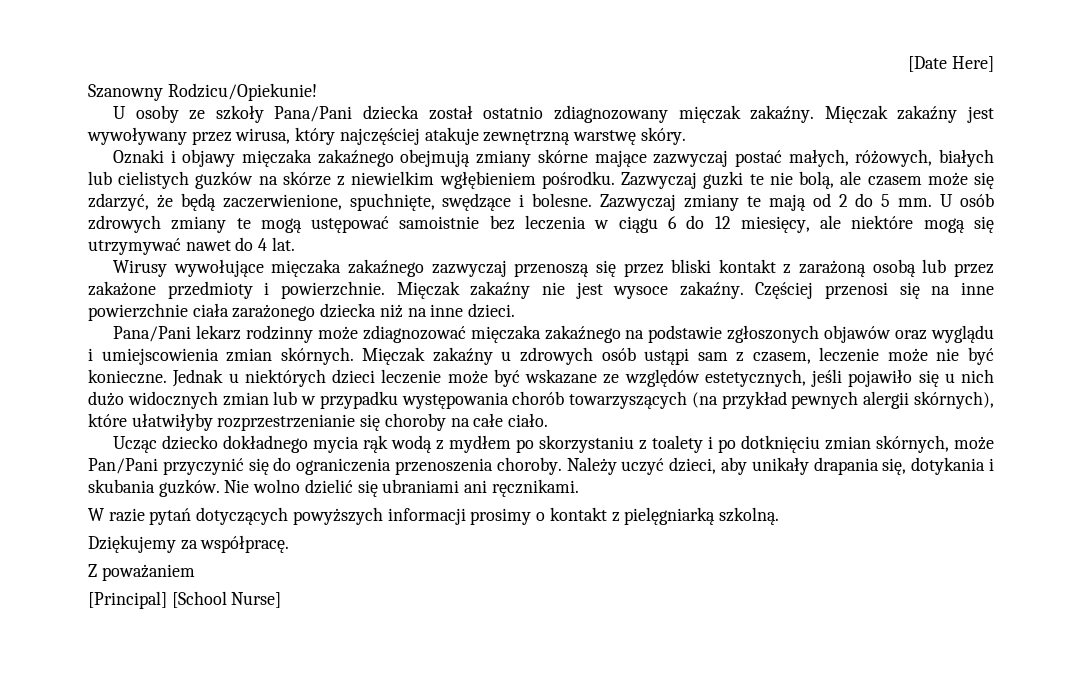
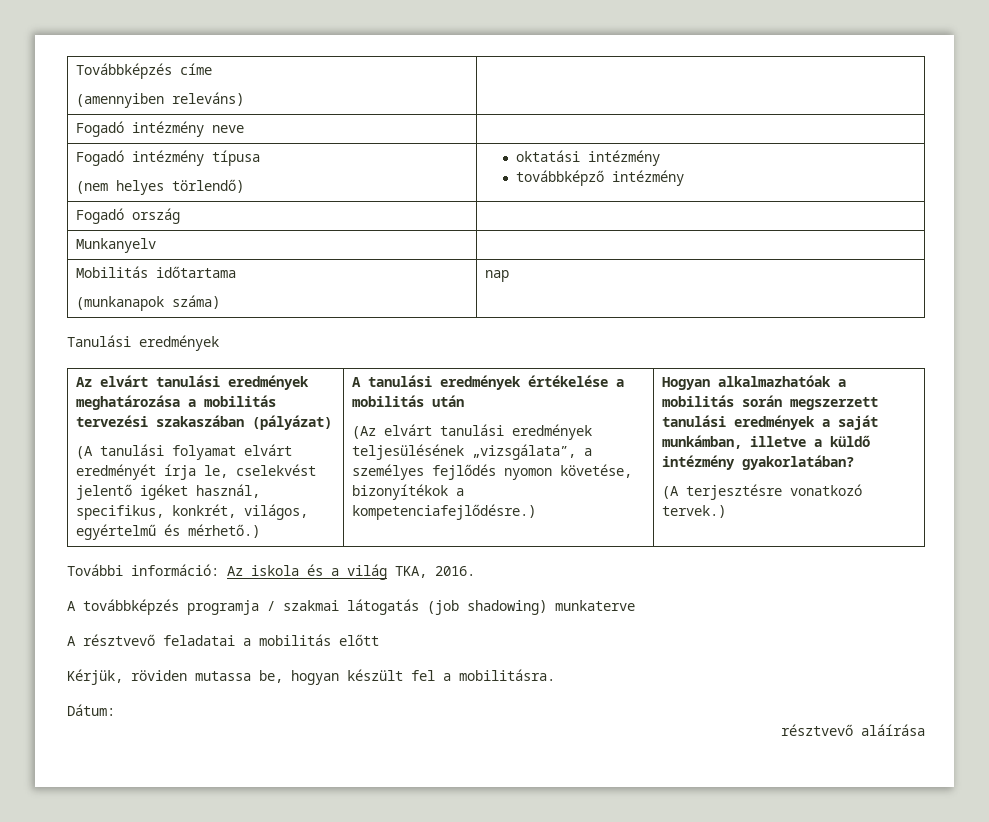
- [Date Here]
- Szanowny Rodzicu/Opiekunie!
- U osoby ze szkoły Pana/Pani dziecka został ostatnio zdiagnozowany mięczak zakaźny. Mięczak zakaźny jest wywoływany przez wirusa, który najczęściej atakuje zewnętrzną warstwę skóry.
- Oznaki i objawy mięczaka zakaźnego obejmują zmiany skórne mające zazwyczaj postać małych, różowych, białych lub cielistych guzków na skórze z niewielkim wgłębieniem pośrodku. Zazwyczaj guzki te nie bolą, ale czasem może się zdarzyć, że będą zaczerwienione, spuchnięte, swędzące i bolesne. Zazwyczaj zmiany te mają od 2 do 5 mm. U osób zdrowych zmiany te mogą ustępować samoistnie bez leczenia w ciągu 6 do 12 miesięcy, ale niektóre mogą się utrzymywać nawet do 4 lat.
- Wirusy wywołujące mięczaka zakaźnego zazwyczaj przenoszą się przez bliski kontakt z zarażoną osobą lub przez zakażone przedmioty i powierzchnie. Mięczak zakaźny nie jest wysoce zakaźny. Częściej przenosi się na inne powierzchnie ciała zarażonego dziecka niż na inne dzieci.
- Pana/Pani lekarz rodzinny może zdiagnozować mięczaka zakaźnego na podstawie zgłoszonych objawów oraz wyglądu i umiejscowienia zmian skórnych. Mięczak zakaźny u zdrowych osób ustąpi sam z czasem, leczenie może nie być konieczne. Jednak u niektórych dzieci leczenie może być wskazane ze względów estetycznych, jeśli pojawiło się u nich dużo widocznych zmian lub w przypadku występowania chorób towarzyszących (na przykład pewnych alergii skórnych), które ułatwiłyby rozprzestrzenianie się choroby na całe ciało.
- Ucząc dziecko dokładnego mycia rąk wodą z mydłem po skorzystaniu z toalety i po dotknięciu zmian skórnych, może Pan/Pani przyczynić się do ograniczenia przenoszenia choroby. Należy uczyć dzieci, aby unikały drapania się, dotykania i skubania guzków. Nie wolno dzielić się ubraniami ani ręcznikami.
- W razie pytań dotyczących powyższych informacji prosimy o kontakt z pielęgniarką szkolną.
- Dziękujemy za współpracę.
- Z poważaniem
- [Principal] [School Nurse]
+ Továbbképzés címe
+ (amennyiben releváns) |
+ Fogadó intézmény neve |
+ Fogadó intézmény típusa
+ (nem helyes törlendő) | oktatási intézmény
+ továbbképző intézmény
+ Fogadó ország |
+ Munkanyelv |
+ Mobilitás időtartama
+ (munkanapok száma) | nap
+ Tanulási eredmények
+ Az elvárt tanulási eredmények meghatározása a mobilitás tervezési szakaszában (pályázat)
+ (A tanulási folyamat elvárt eredményét írja le, cselekvést jelentő igéket használ, specifikus, konkrét, világos, egyértelmű és mérhető.) | A tanulási eredmények értékelése a mobilitás után
+ (Az elvárt tanulási eredmények teljesülésének „vizsgálata”, a személyes fejlődés nyomon követése, bizonyítékok a kompetenciafejlődésre.) | Hogyan alkalmazhatóak a mobilitás során megszerzett tanulási eredmények a saját munkámban, illetve a küldő intézmény gyakorlatában?
+ (A terjesztésre vonatkozó tervek.)
+ További információ: Az iskola és a világ TKA, 2016.
+ A továbbképzés programja / szakmai látogatás (job shadowing) munkaterve
+ A résztvevő feladatai a mobilitás előtt
+ Kérjük, röviden mutassa be, hogyan készült fel a mobilitásra.
+ Dátum:
+ résztvevő aláírása

